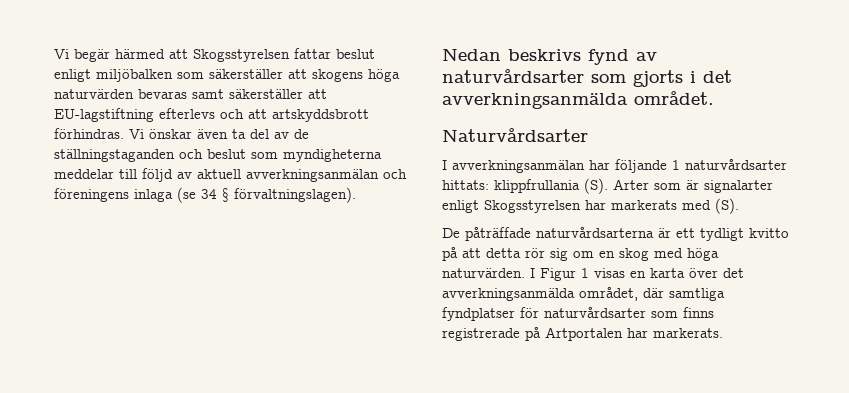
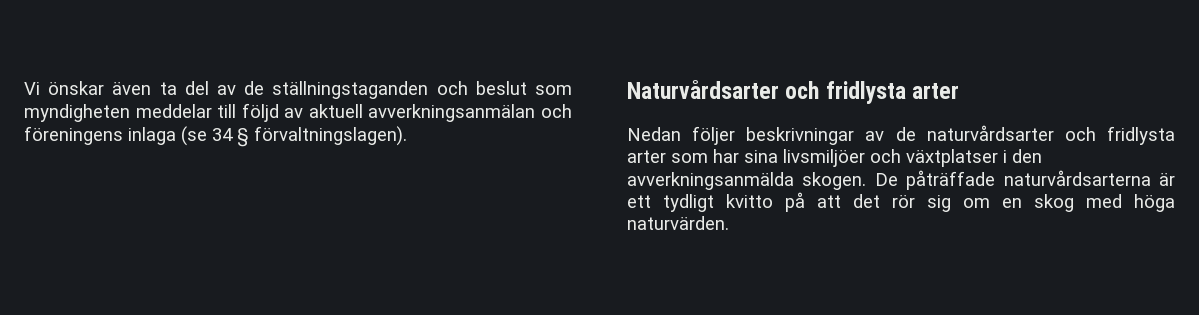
- Vi begär härmed att Skogsstyrelsen fattar beslut enligt miljöbalken som säkerställer att skogens höga naturvärden bevaras samt säkerställer att EU-lagstiftning efterlevs och att artskyddsbrott förhindras. Vi önskar även ta del av de ställningstaganden och beslut som myndigheterna meddelar till följd av aktuell avverkningsanmälan och föreningens inlaga (se 34 § förvaltningslagen).
+ Vi önskar även ta del av de ställningstaganden och beslut som myndigheten meddelar till följd av aktuell avverkningsanmälan och föreningens inlaga (se 34 § förvaltningslagen).
- Nedan beskrivs fynd av naturvårdsarter som gjorts i det avverkningsanmälda området.
- Naturvårdsarter
- I avverkningsanmälan har följande 1 naturvårdsarter hittats: klippfrullania (S). Arter som är signalarter enligt Skogsstyrelsen har markerats med (S).
- De påträffade naturvårdsarterna är ett tydligt kvitto på att detta rör sig om en skog med höga naturvärden. I Figur 1 visas en karta över det avverkningsanmälda området, där samtliga fyndplatser för naturvårdsarter som finns registrerade på Artportalen har markerats.
+ Naturvårdsarter och fridlysta arter
+ Nedan följer beskrivningar av de naturvårdsarter och fridlysta arter som har sina livsmiljöer och växtplatser i den avverkningsanmälda skogen. De påträffade naturvårdsarterna är ett tydligt kvitto på att det rör sig om en skog med höga naturvärden.

